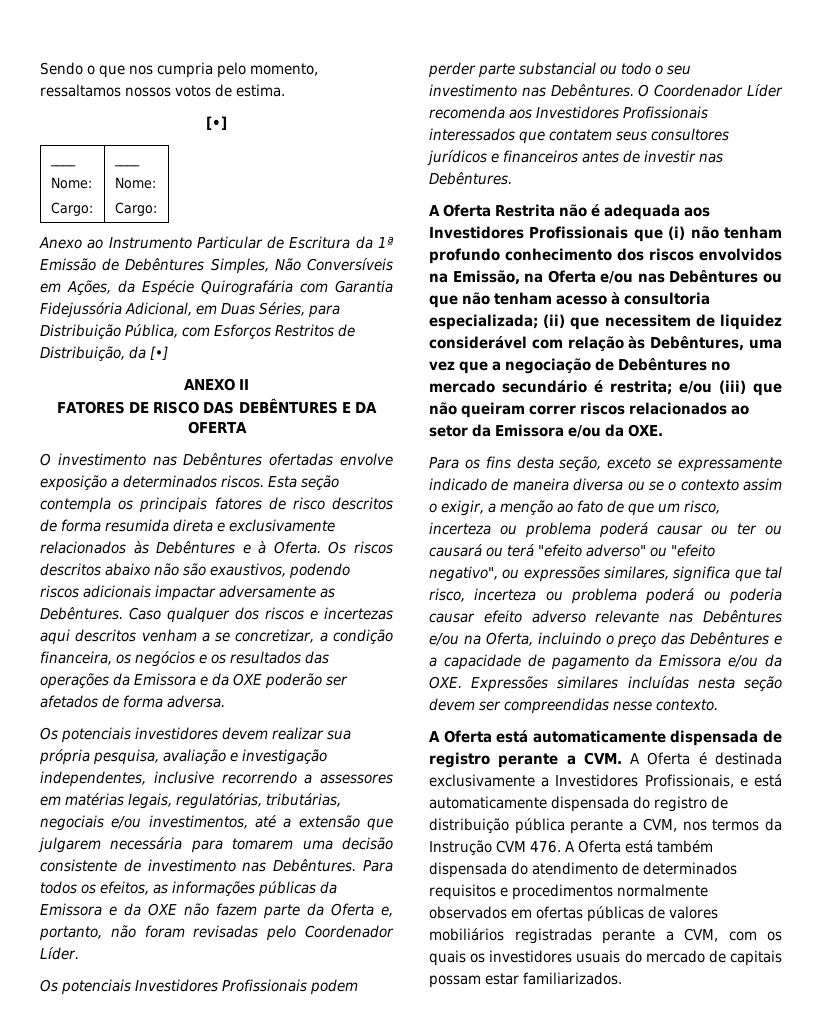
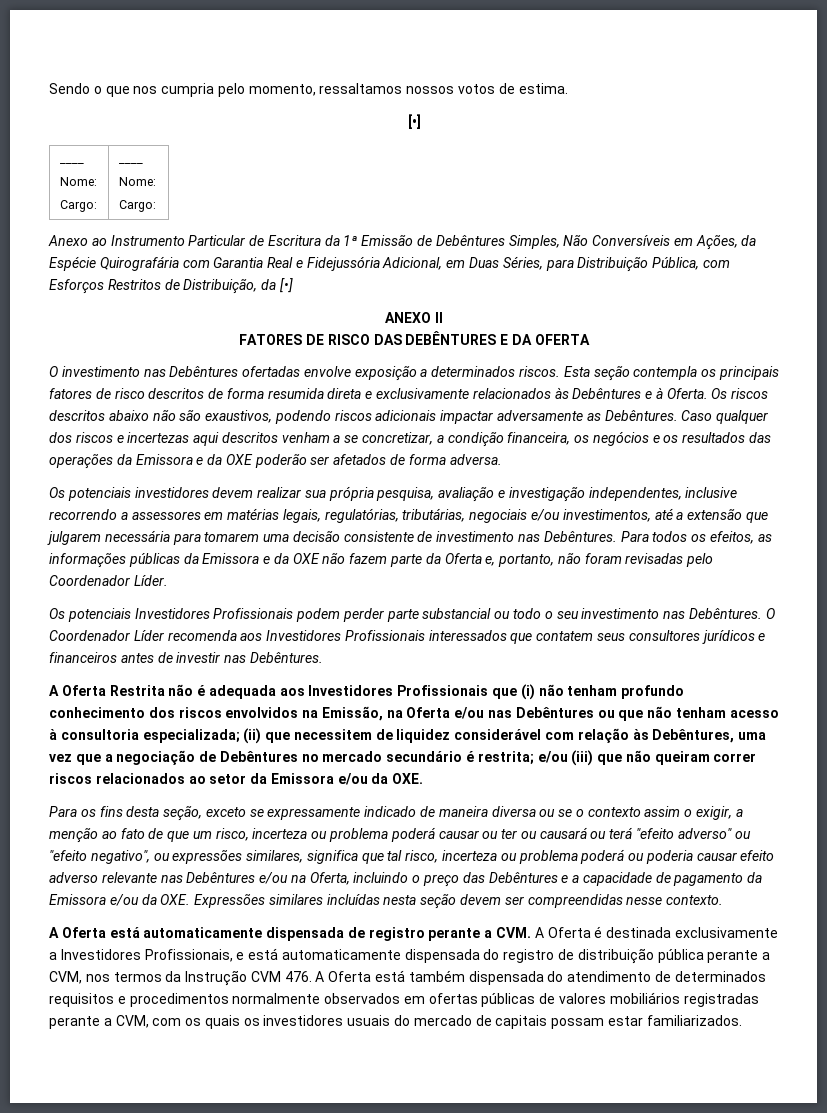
- Anexo ao Instrumento Particular de Escritura da 1ª Emissão de Debêntures Simples, Não Conversíveis em Ações, da Espécie Quirografária com Garantia Fidejussória Adicional, em Duas Séries, para Distribuição Pública, com Esforços Restritos de Distribuição, da [•]
+ Anexo ao Instrumento Particular de Escritura da 1ª Emissão de Debêntures Simples, Não Conversíveis em Ações, da Espécie Quirografária com Garantia Real e Fidejussória Adicional, em Duas Séries, para Distribuição Pública, com Esforços Restritos de Distribuição, da [•]

